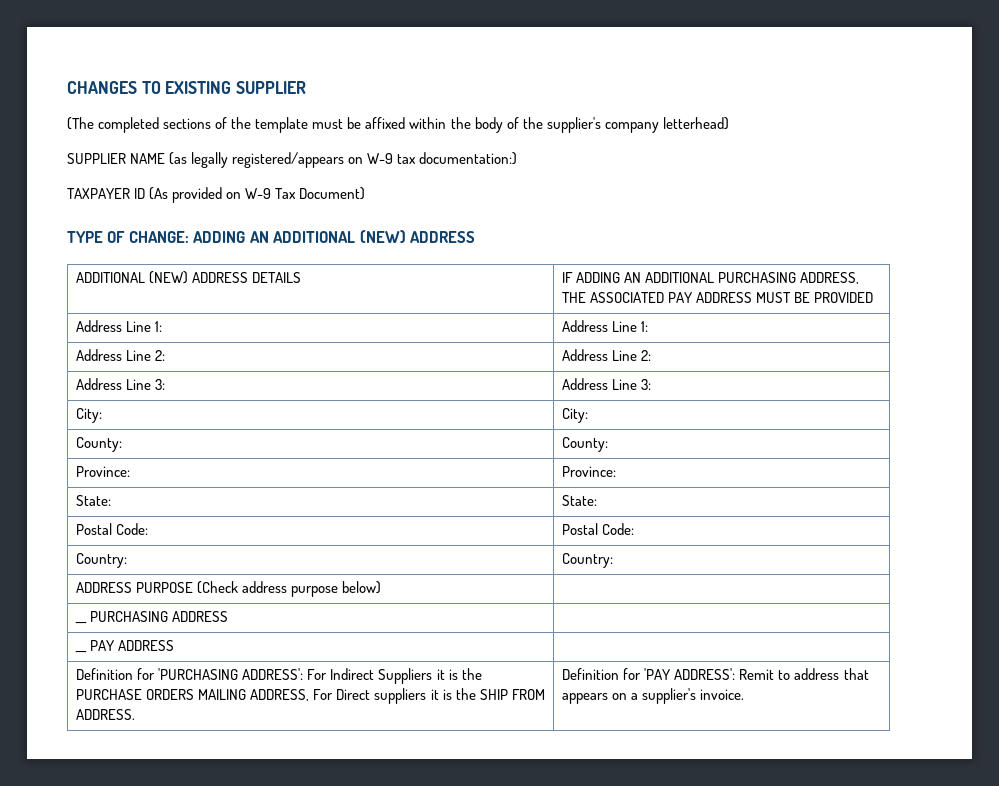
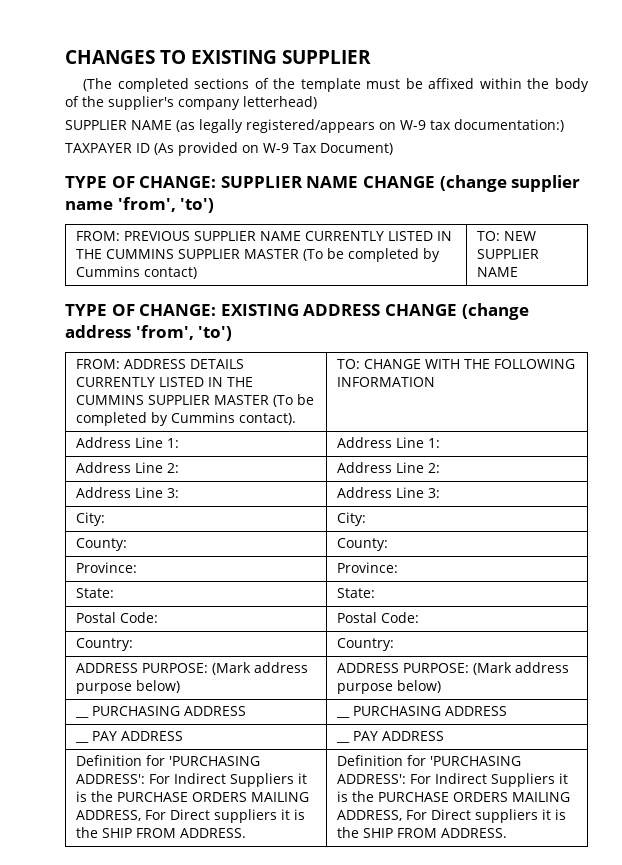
- TYPE OF CHANGE: ADDING AN ADDITIONAL (NEW) ADDRESS
- ADDITIONAL (NEW) ADDRESS DETAILS | IF ADDING AN ADDITIONAL PURCHASING ADDRESS, THE ASSOCIATED PAY ADDRESS MUST BE PROVIDED
+ TYPE OF CHANGE: SUPPLIER NAME CHANGE (change supplier name 'from', 'to')
+ FROM: PREVIOUS SUPPLIER NAME CURRENTLY LISTED IN THE CUMMINS SUPPLIER MASTER (To be completed by Cummins contact) | TO: NEW SUPPLIER NAME
+ TYPE OF CHANGE: EXISTING ADDRESS CHANGE (change address 'from', 'to')
+ FROM: ADDRESS DETAILS CURRENTLY LISTED IN THE CUMMINS SUPPLIER MASTER (To be completed by Cummins contact). | TO: CHANGE WITH THE FOLLOWING INFORMATION
- ADDRESS PURPOSE (Check address purpose below) |
+ ADDRESS PURPOSE: (Mark address purpose below) | ADDRESS PURPOSE: (Mark address purpose below)
- __ PURCHASING ADDRESS |
+ __ PURCHASING ADDRESS | __ PURCHASING ADDRESS
- __ PAY ADDRESS |
+ __ PAY ADDRESS | __ PAY ADDRESS
- Definition for 'PURCHASING ADDRESS': For Indirect Suppliers it is the PURCHASE ORDERS MAILING ADDRESS, For Direct suppliers it is the SHIP FROM ADDRESS. | Definition for 'PAY ADDRESS': Remit to address that appears on a supplier's invoice.
+ Definition for 'PURCHASING ADDRESS': For Indirect Suppliers it is the PURCHASE ORDERS MAILING ADDRESS, For Direct suppliers it is the SHIP FROM ADDRESS. | Definition for 'PURCHASING ADDRESS': For Indirect Suppliers it is the PURCHASE ORDERS MAILING ADDRESS, For Direct suppliers it is the SHIP FROM ADDRESS.

